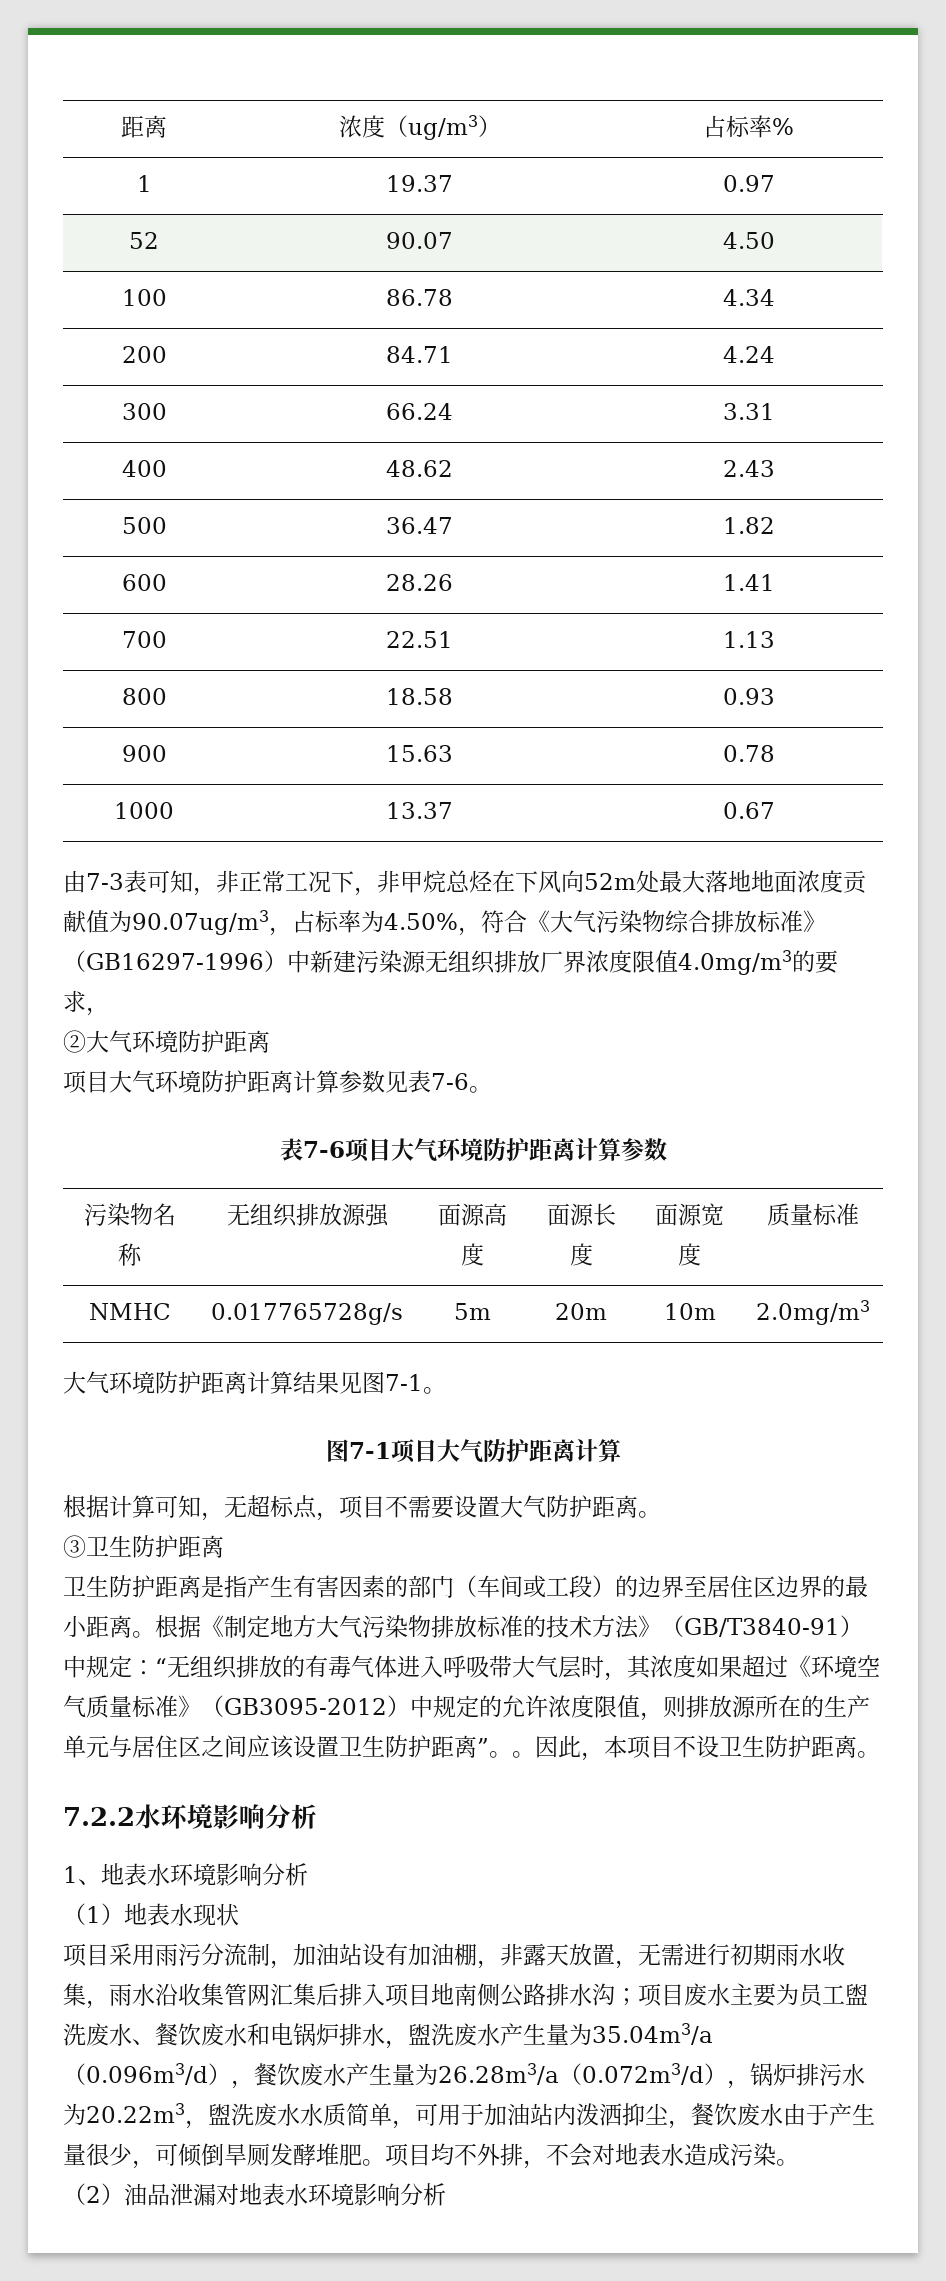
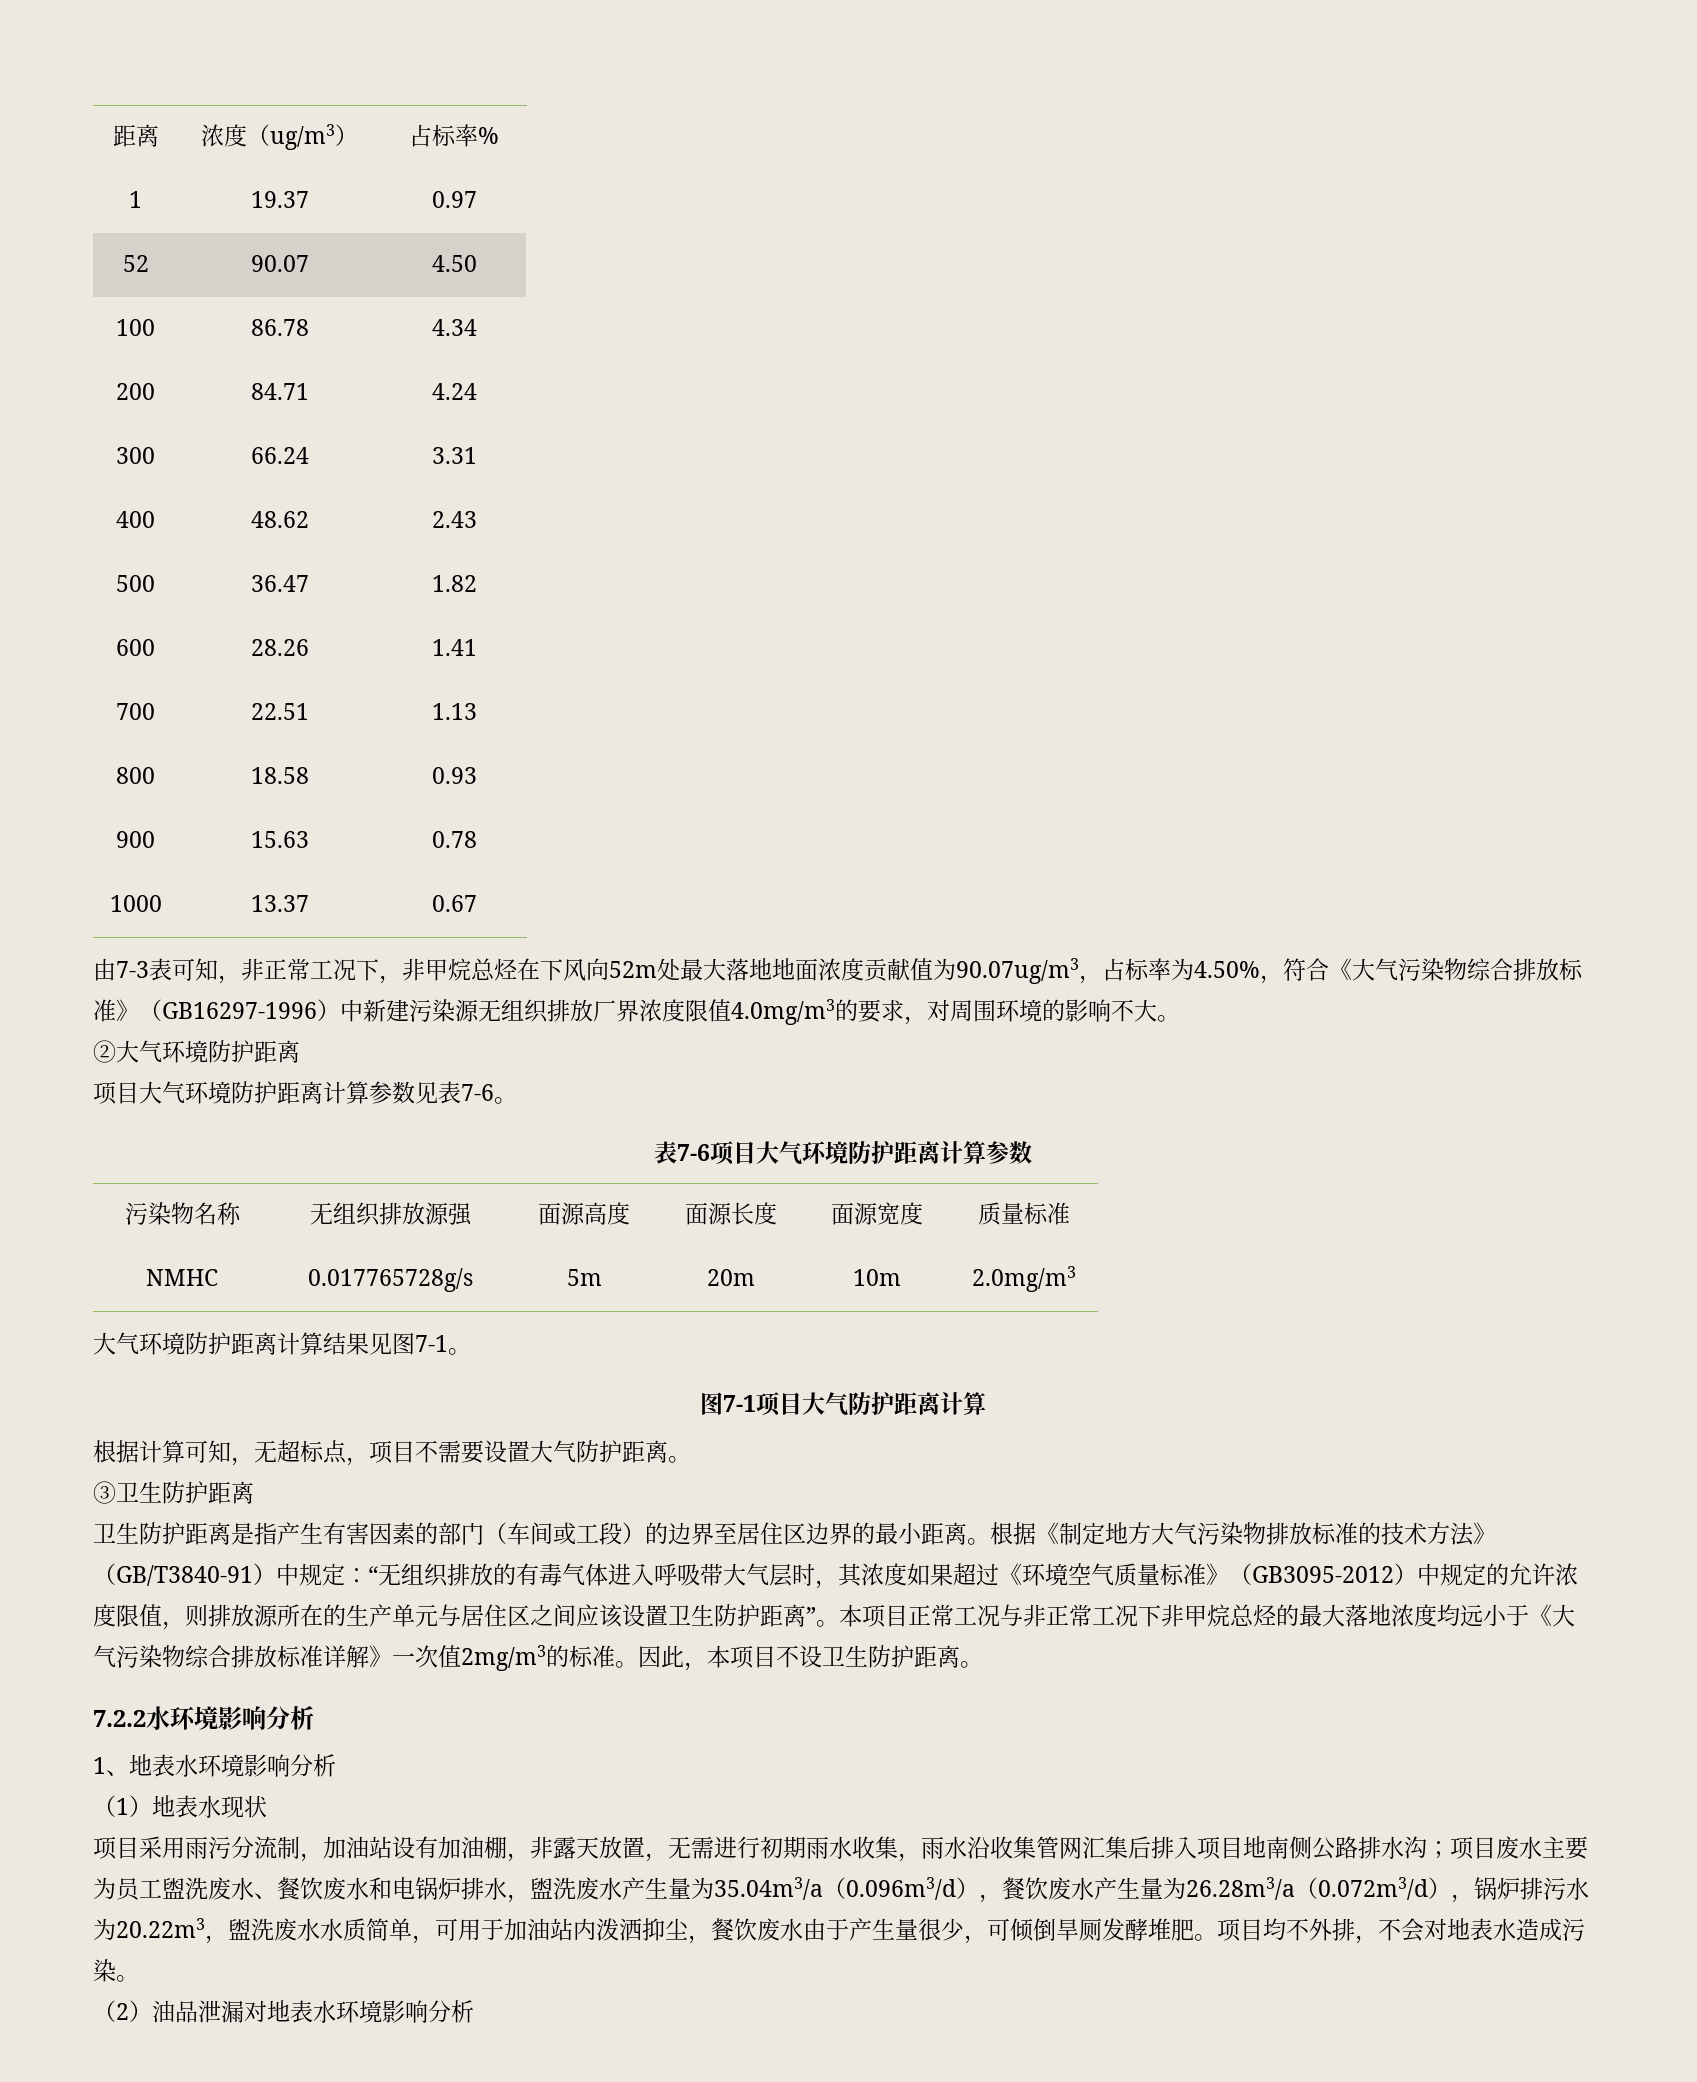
- 由7-3表可知，非正常工况下，非甲烷总烃在下风向52m处最大落地地面浓度贡献值为90.07ug/m3，占标率为4.50%，符合《大气污染物综合排放标准》（GB16297-1996）中新建污染源无组织排放厂界浓度限值4.0mg/m3的要求，
+ 由7-3表可知，非正常工况下，非甲烷总烃在下风向52m处最大落地地面浓度贡献值为90.07ug/m3，占标率为4.50%，符合《大气污染物综合排放标准》（GB16297-1996）中新建污染源无组织排放厂界浓度限值4.0mg/m3的要求，对周围环境的影响不大。
- 根据《制定地方大气污染物排放标准的技术方法》（GB/T3840-91）中规定：“无组织排放的有毒气体进入呼吸带大气层时，其浓度如果超过《环境空气质量标准》（GB3095-2012）中规定的允许浓度限值，则排放源所在的生产单元与居住区之间应该设置卫生防护距离”。。
+ 根据《制定地方大气污染物排放标准的技术方法》（GB/T3840-91）中规定：“无组织排放的有毒气体进入呼吸带大气层时，其浓度如果超过《环境空气质量标准》（GB3095-2012）中规定的允许浓度限值，则排放源所在的生产单元与居住区之间应该设置卫生防护距离”。本项目正常工况与非正常工况下非甲烷总烃的最大落地浓度均远小于《大气污染物综合排放标准详解》一次值2mg/m3的标准。

